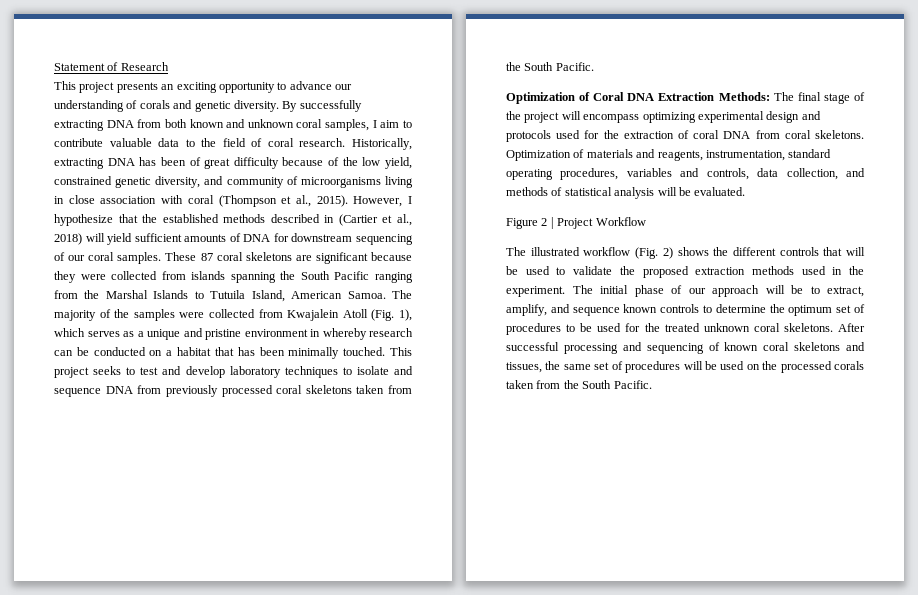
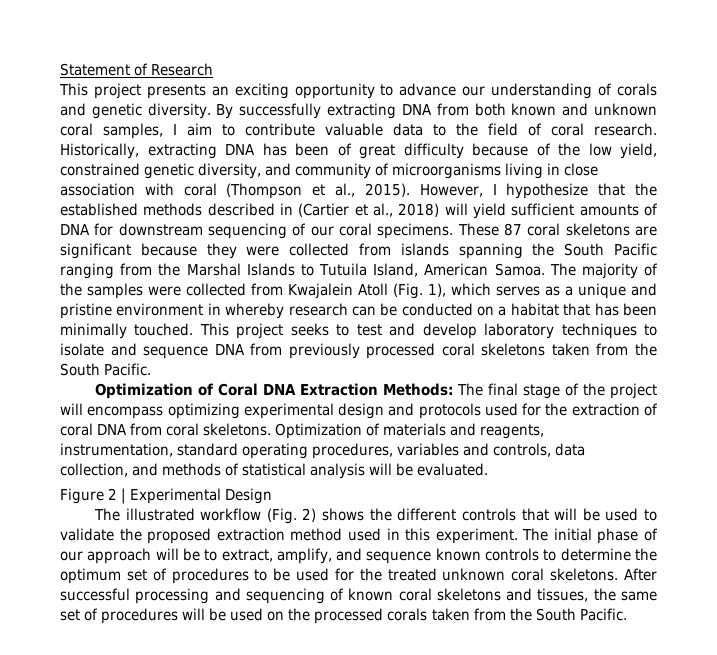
- However, I hypothesize that the established methods described in (Cartier et al., 2018) will yield sufficient amounts of DNA for downstream sequencing of our coral samples.
+ However, I hypothesize that the established methods described in (Cartier et al., 2018) will yield sufficient amounts of DNA for downstream sequencing of our coral specimens.
- Figure 2 | Project Workflow
+ Figure 2 | Experimental Design
- The illustrated workflow (Fig. 2) shows the different controls that will be used to validate the proposed extraction methods used in the experiment.
+ The illustrated workflow (Fig. 2) shows the different controls that will be used to validate the proposed extraction method used in this experiment.

